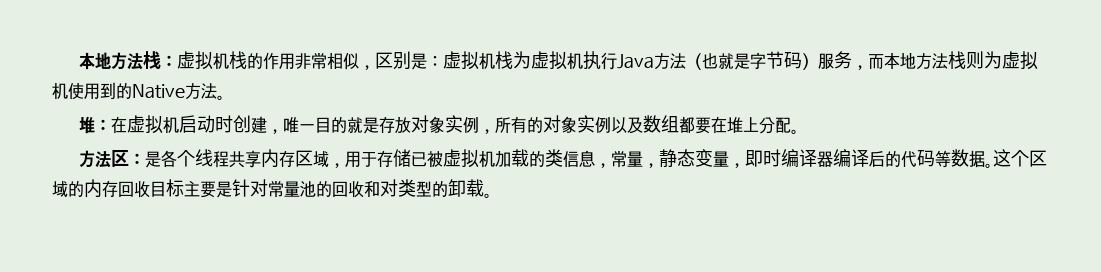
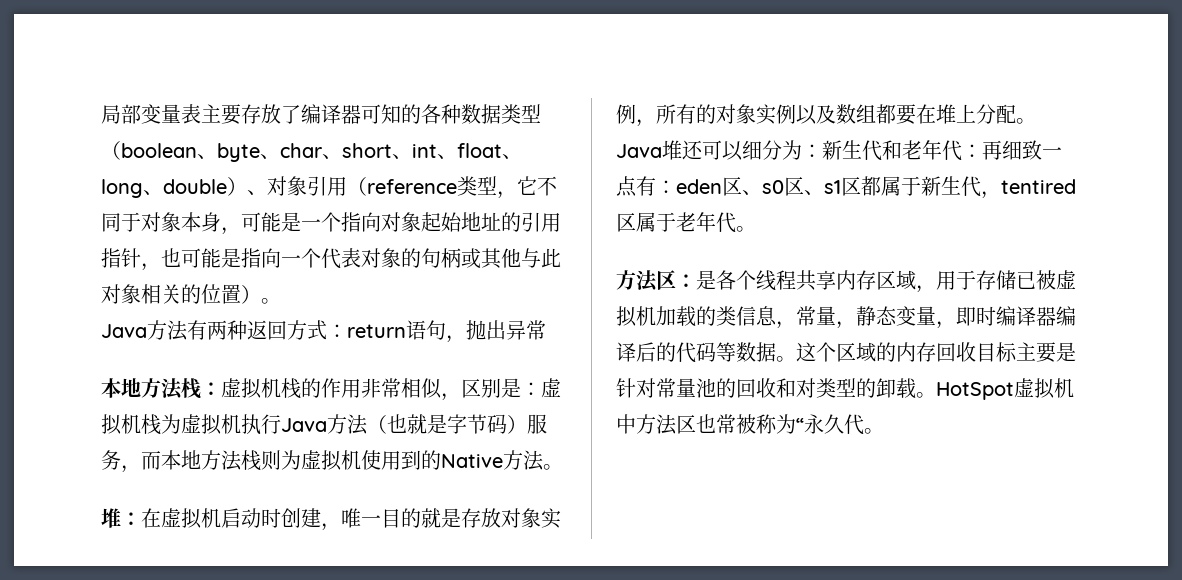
+ 局部变量表主要存放了编译器可知的各种数据类型（boolean、byte、char、short、int、float、long、double）、对象引用（reference类型，它不同于对象本身，可能是一个指向对象起始地址的引用指针，也可能是指向一个代表对象的句柄或其他与此对象相关的位置）。
+ Java方法有两种返回方式：return语句，抛出异常
+ Java堆还可以细分为：新生代和老年代：再细致一点有：eden区、s0区、s1区都属于新生代，tentired区属于老年代。
+ HotSpot虚拟机中方法区也常被称为“永久代。

